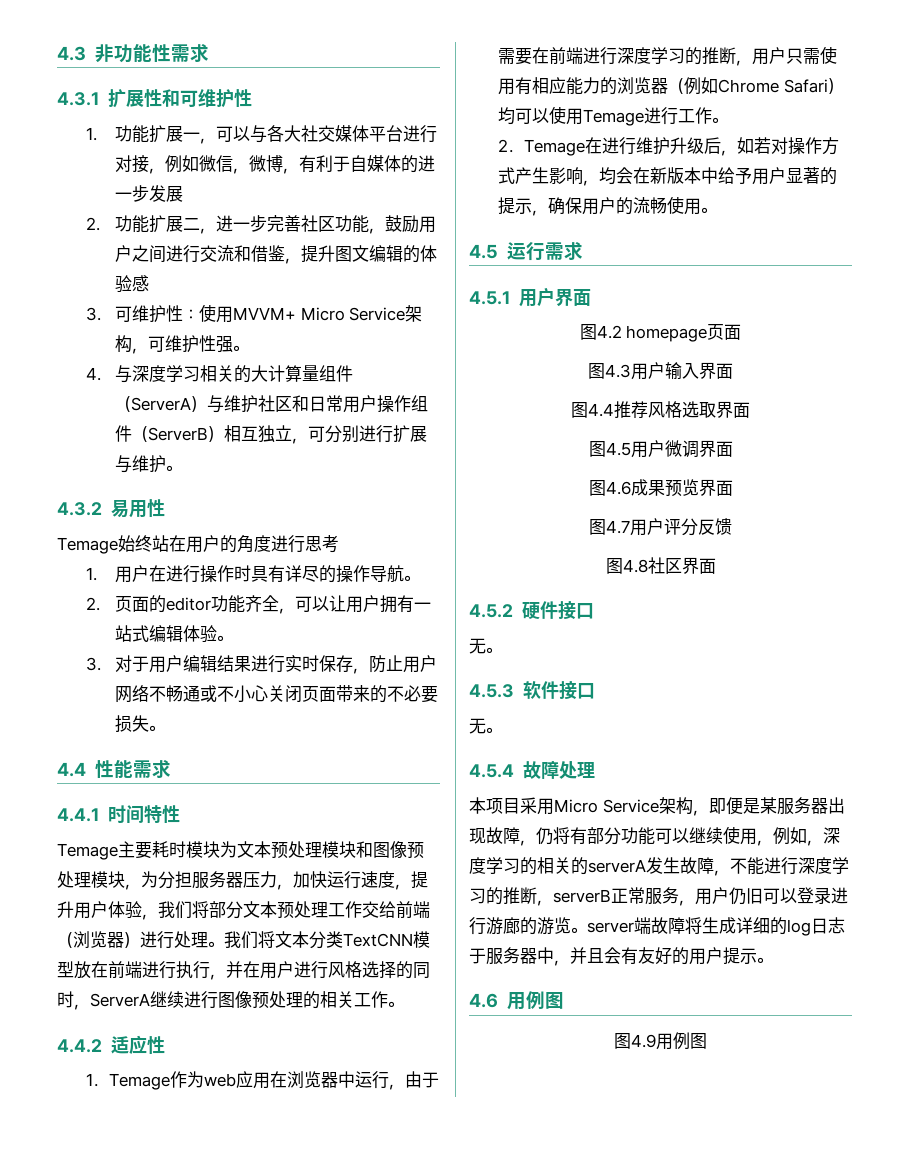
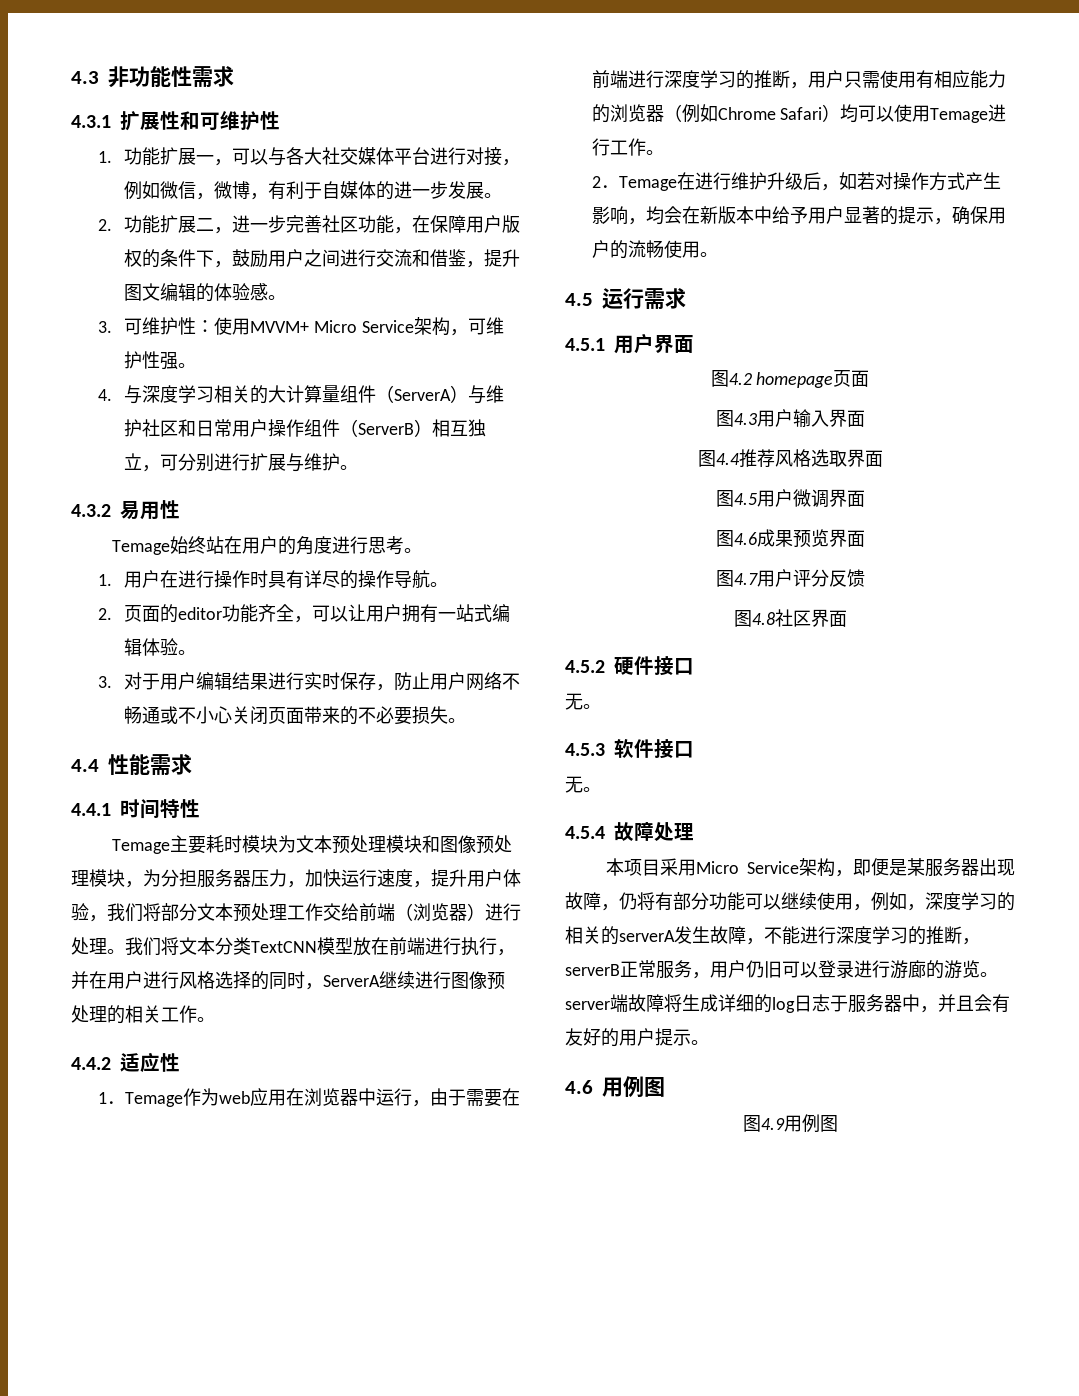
- 1.功能扩展一，可以与各大社交媒体平台进行对接，例如微信，微博，有利于自媒体的进一步发展
+ 1.功能扩展一，可以与各大社交媒体平台进行对接，例如微信，微博，有利于自媒体的进一步发展。
- 2.功能扩展二，进一步完善社区功能，鼓励用户之间进行交流和借鉴，提升图文编辑的体验感
+ 2.功能扩展二，进一步完善社区功能，在保障用户版权的条件下，鼓励用户之间进行交流和借鉴，提升图文编辑的体验感。
- Temage始终站在用户的角度进行思考
+ Temage始终站在用户的角度进行思考。

